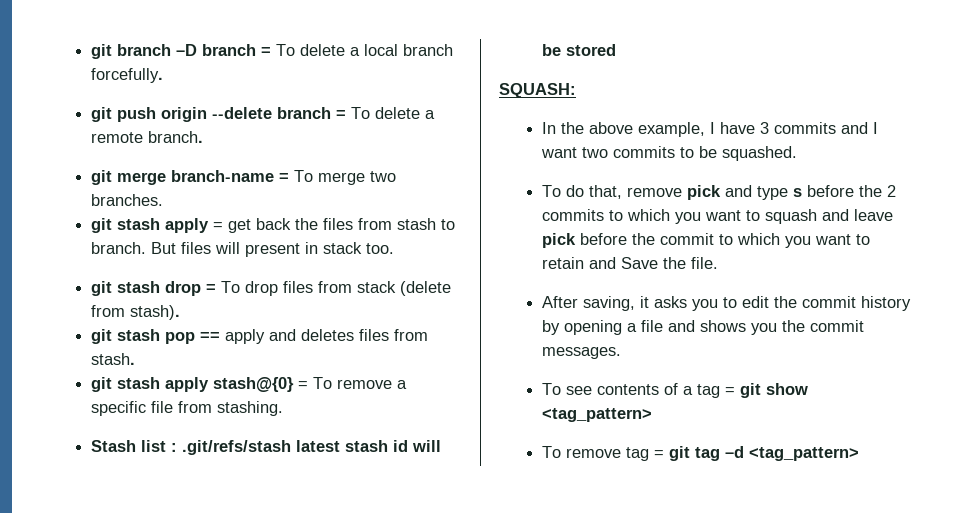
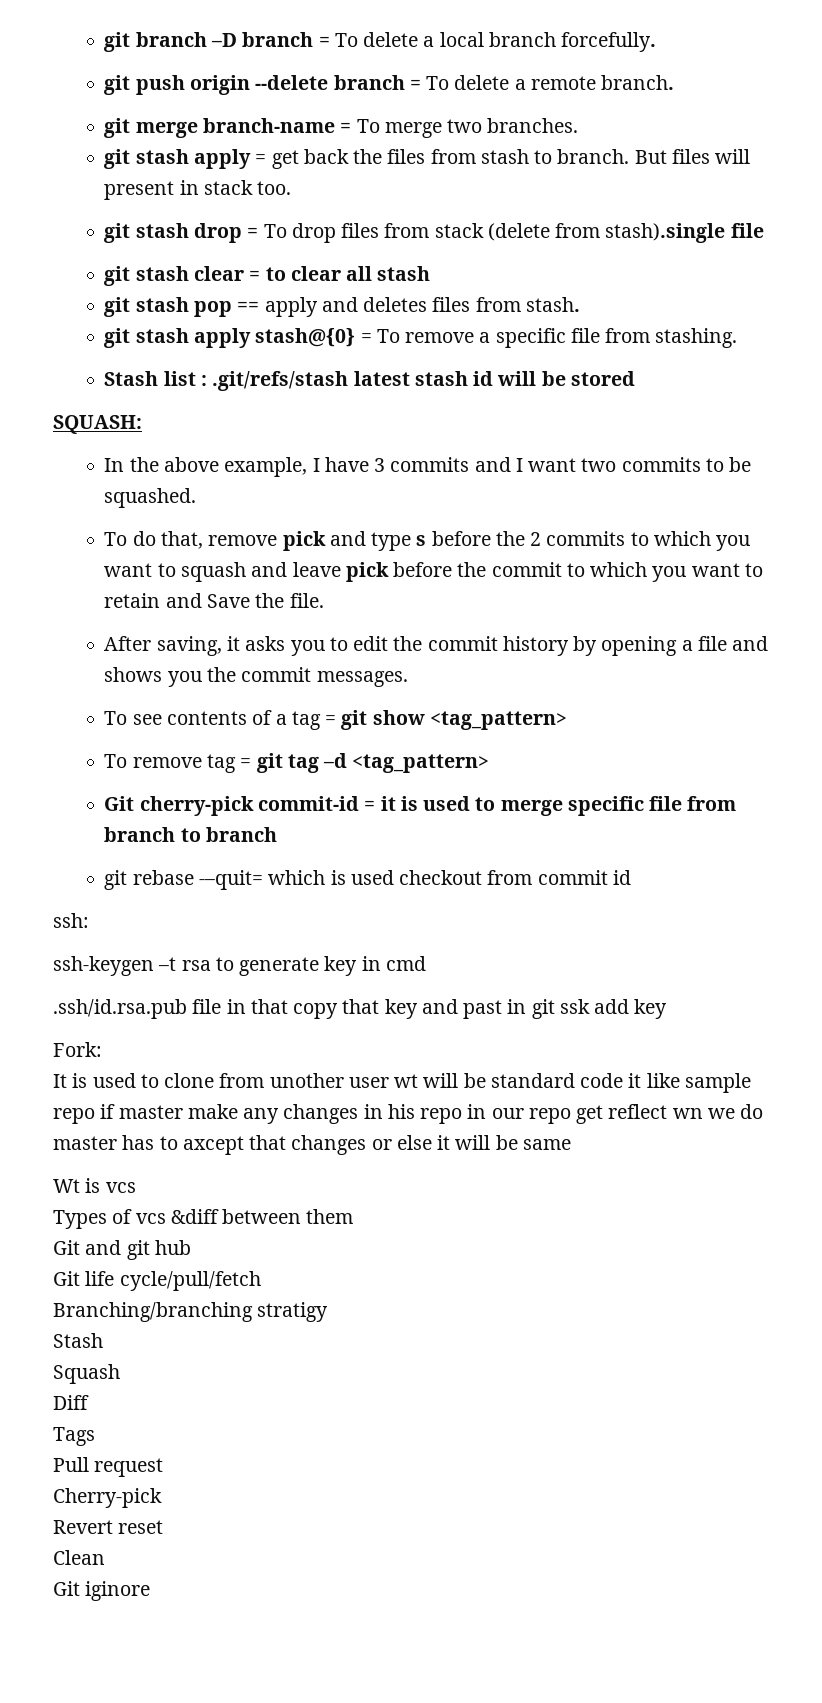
- git stash drop = To drop files from stack (delete from stash).
+ git stash drop = To drop files from stack (delete from stash).single file
+ git stash clear = to clear all stash
+ Git cherry-pick commit-id = it is used to merge specific file from branch to branch
+ git rebase -–quit= which is used checkout from commit id
+ ssh:
+ ssh-keygen –t rsa to generate key in cmd
+ .ssh/id.rsa.pub file in that copy that key and past in git ssk add key
+ Fork:
+ It is used to clone from unother user wt will be standard code it like sample repo if master make any changes in his repo in our repo get reflect wn we do master has to axcept that changes or else it will be same
+ Wt is vcs
+ Types of vcs &diff between them
+ Git and git hub
+ Git life cycle/pull/fetch
+ Branching/branching stratigy
+ Stash
+ Squash
+ Diff
+ Tags
+ Pull request
+ Cherry-pick
+ Revert reset
+ Clean
+ Git iginore

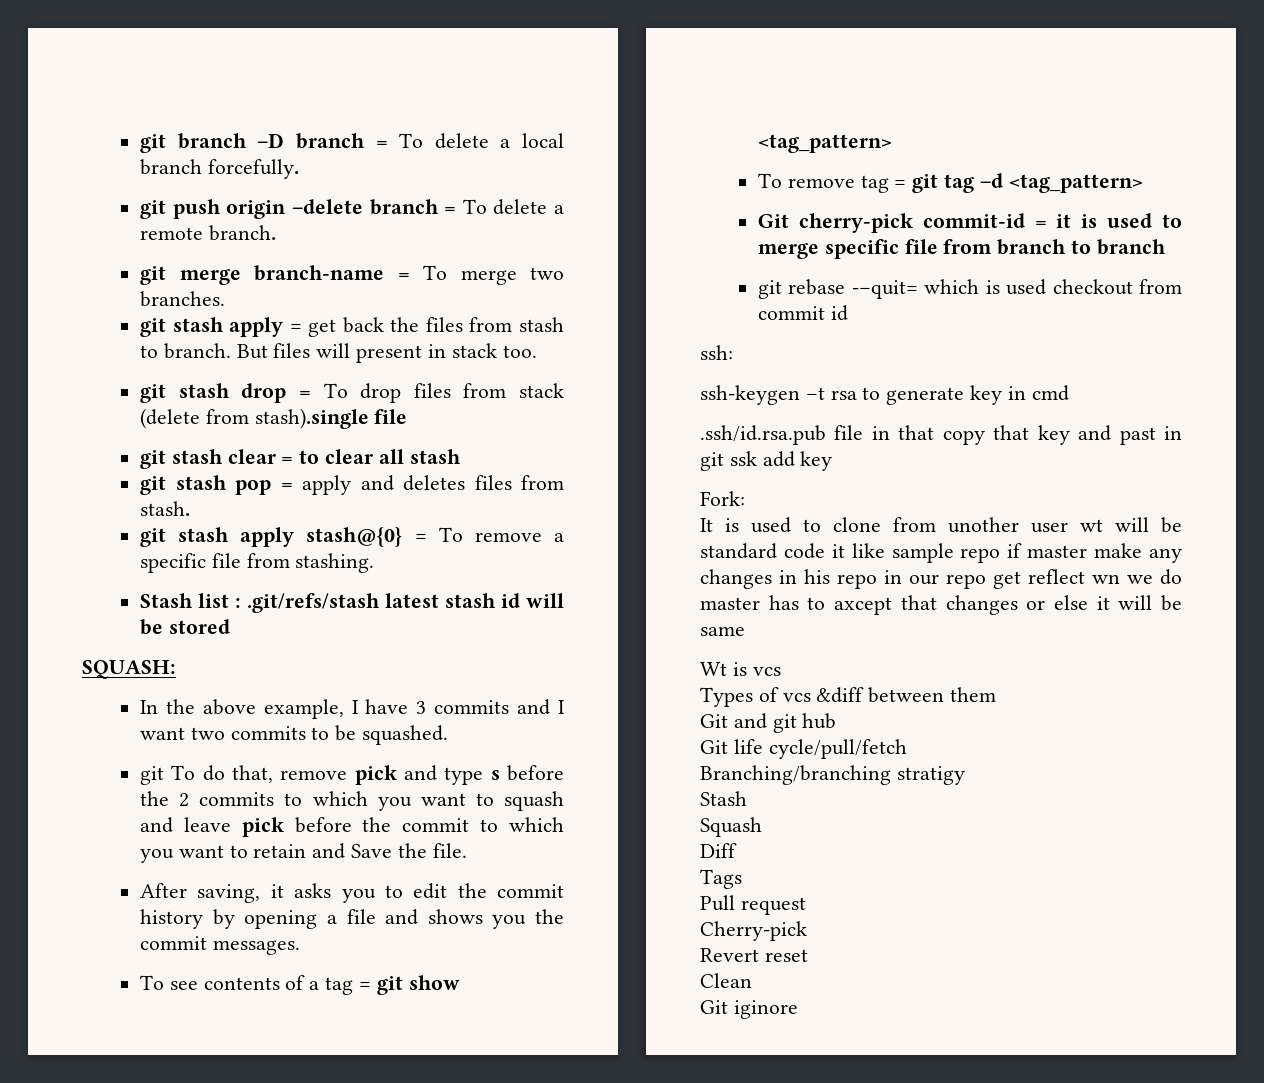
- git push origin --delete branch = To delete a remote branch.
+ git push origin –delete branch = To delete a remote branch.
- git stash pop == apply and deletes files from stash.
+ git stash pop = apply and deletes files from stash.
- To do that, remove pick and type s before the 2 commits to which you want to squash and leave pick before the commit to which you want to retain and Save the file.
+ git To do that, remove pick and type s before the 2 commits to which you want to squash and leave pick before the commit to which you want to retain and Save the file.

